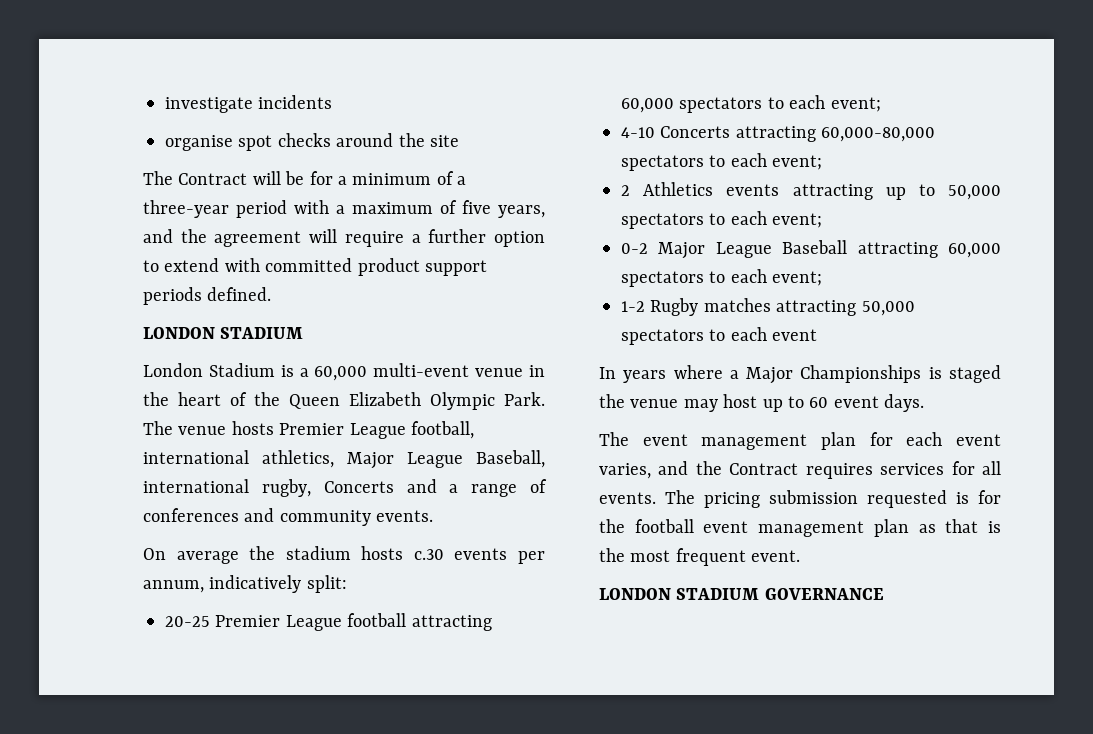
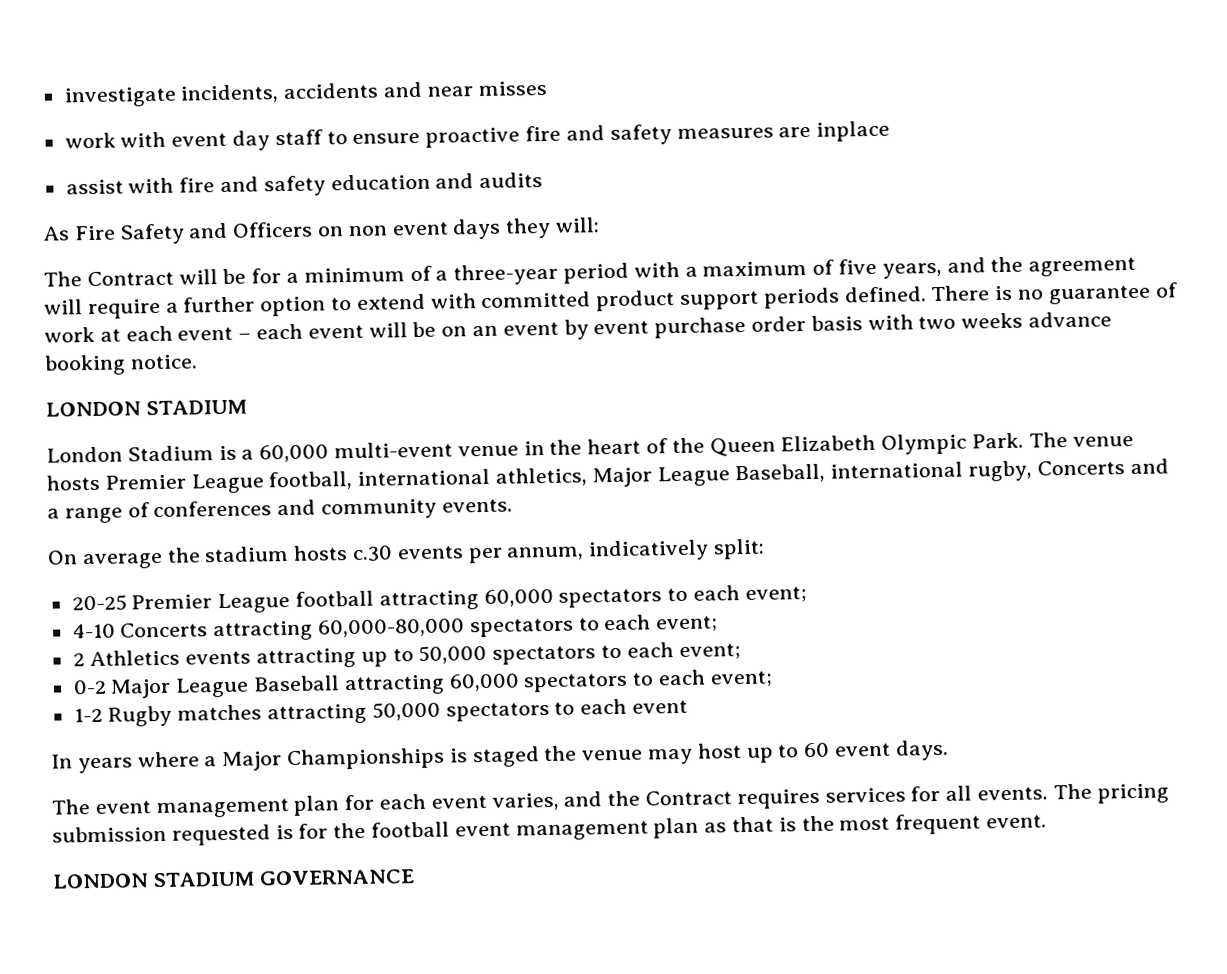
- investigate incidents
- organise spot checks around the site
+ investigate incidents, accidents and near misses
+ work with event day staff to ensure proactive fire and safety measures are inplace
+ assist with fire and safety education and audits
+ As Fire Safety and Officers on non event days they will:
+ There is no guarantee of work at each event – each event will be on an event by event purchase order basis with two weeks advance booking notice.

